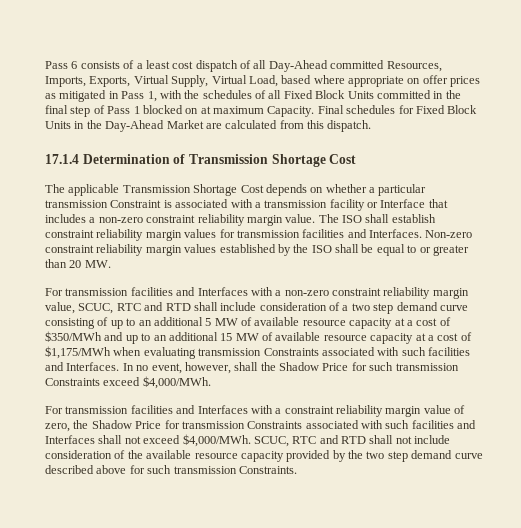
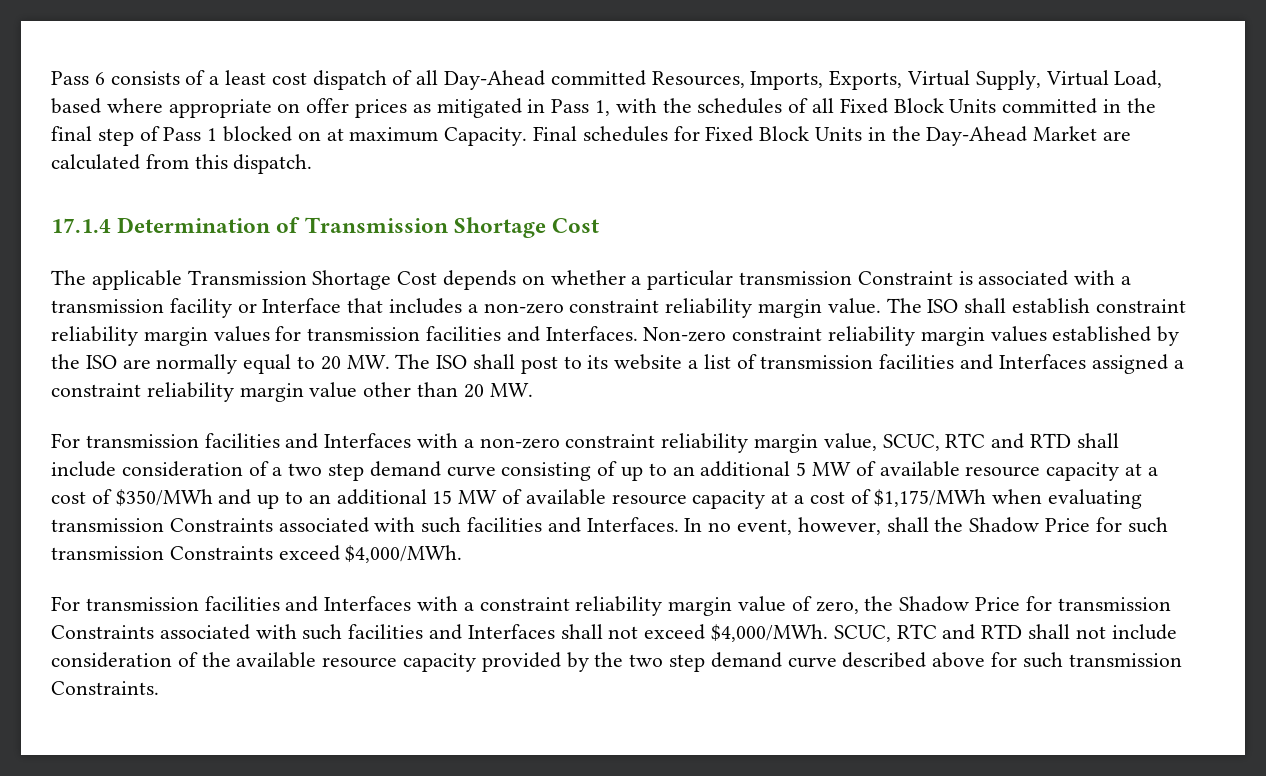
- Non-zero constraint reliability margin values established by the ISO shall be equal to or greater than 20 MW.
+ Non-zero constraint reliability margin values established by the ISO are normally equal to 20 MW. The ISO shall post to its website a list of transmission facilities and Interfaces assigned a constraint reliability margin value other than 20 MW.

